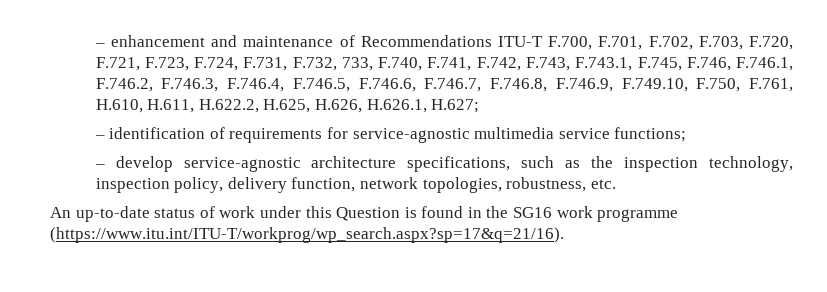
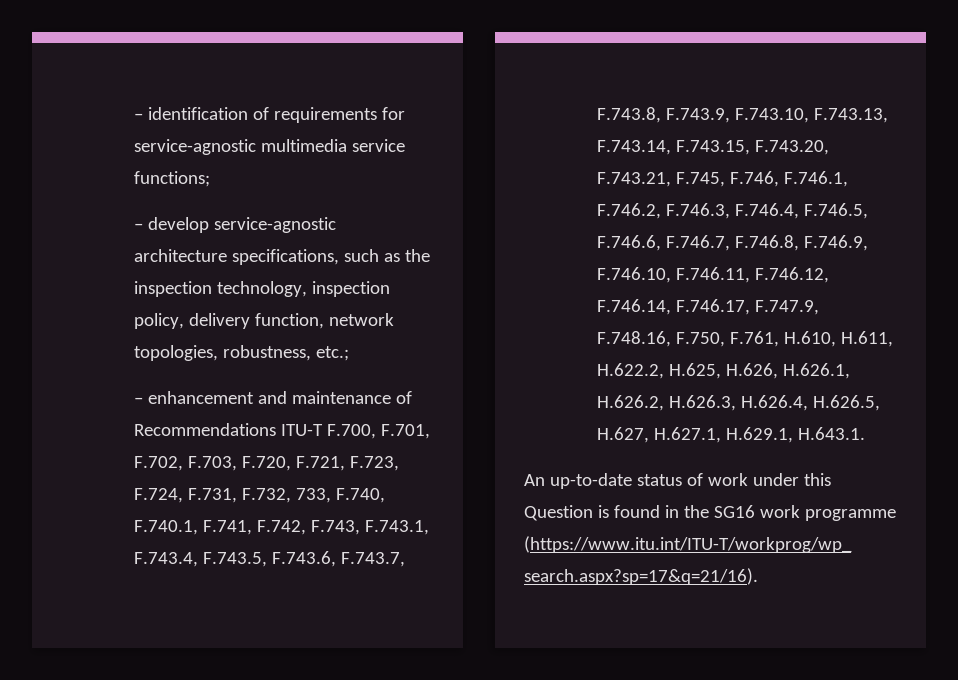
- – enhancement and maintenance of Recommendations ITU-T F.700, F.701, F.702, F.703, F.720, F.721, F.723, F.724, F.731, F.732, 733, F.740, F.741, F.742, F.743, F.743.1, F.745, F.746, F.746.1, F.746.2, F.746.3, F.746.4, F.746.5, F.746.6, F.746.7, F.746.8, F.746.9, F.749.10, F.750, F.761, H.610, H.611, H.622.2, H.625, H.626, H.626.1, H.627;
- – develop service-agnostic architecture specifications, such as the inspection technology, inspection policy, delivery function, network topologies, robustness, etc.
+ – develop service-agnostic architecture specifications, such as the inspection technology, inspection policy, delivery function, network topologies, robustness, etc.;
+ – enhancement and maintenance of Recommendations ITU-T F.700, F.701, F.702, F.703, F.720, F.721, F.723, F.724, F.731, F.732, 733, F.740, F.740.1, F.741, F.742, F.743, F.743.1, F.743.4, F.743.5, F.743.6, F.743.7, F.743.8, F.743.9, F.743.10, F.743.13, F.743.14, F.743.15, F.743.20, F.743.21, F.745, F.746, F.746.1, F.746.2, F.746.3, F.746.4, F.746.5, F.746.6, F.746.7, F.746.8, F.746.9, F.746.10, F.746.11, F.746.12, F.746.14, F.746.17, F.747.9, F.748.16, F.750, F.761, H.610, H.611, H.622.2, H.625, H.626, H.626.1, H.626.2, H.626.3, H.626.4, H.626.5, H.627, H.627.1, H.629.1, H.643.1.

